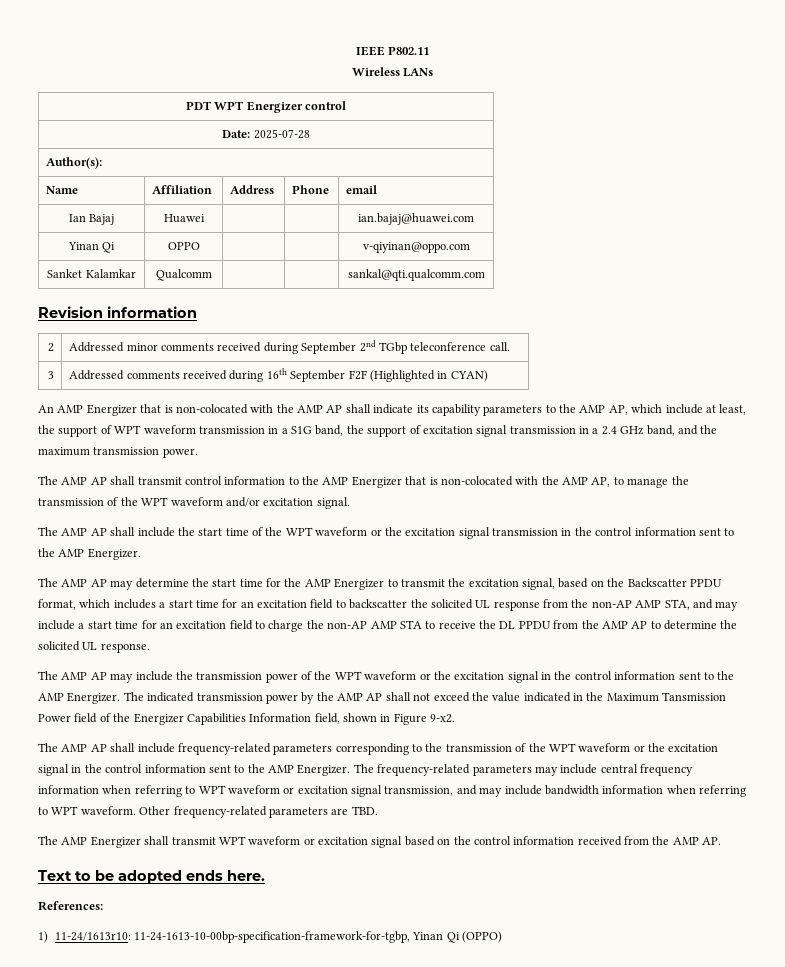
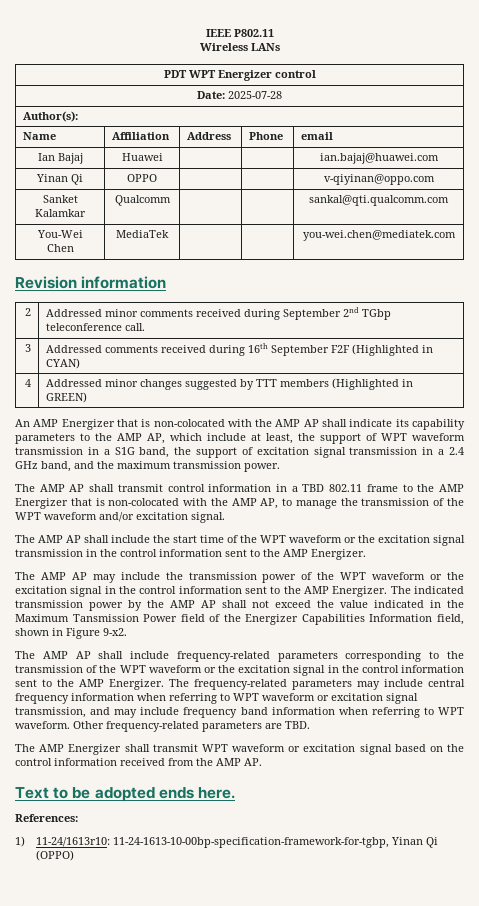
+ You-Wei Chen | MediaTek | | | you-wei.chen@mediatek.com
+ 4 | Addressed minor changes suggested by TTT members (Highlighted in GREEN)
- The AMP AP shall transmit control information to the AMP Energizer that is non-colocated with the AMP AP, to manage the transmission of the WPT waveform and/or excitation signal.
+ The AMP AP shall transmit control information in a TBD 802.11 frame to the AMP Energizer that is non-colocated with the AMP AP, to manage the transmission of the WPT waveform and/or excitation signal.
- The AMP AP may determine the start time for the AMP Energizer to transmit the excitation signal, based on the Backscatter PPDU format, which includes a start time for an excitation field to backscatter the solicited UL response from the non-AP AMP STA, and may include a start time for an excitation field to charge the non-AP AMP STA to receive the DL PPDU from the AMP AP to determine the solicited UL response.
- The frequency-related parameters may include central frequency information when referring to WPT waveform or excitation signal transmission, and may include bandwidth information when referring to WPT waveform.
+ The frequency-related parameters may include central frequency information when referring to WPT waveform or excitation signal transmission, and may include frequency band information when referring to WPT waveform.

